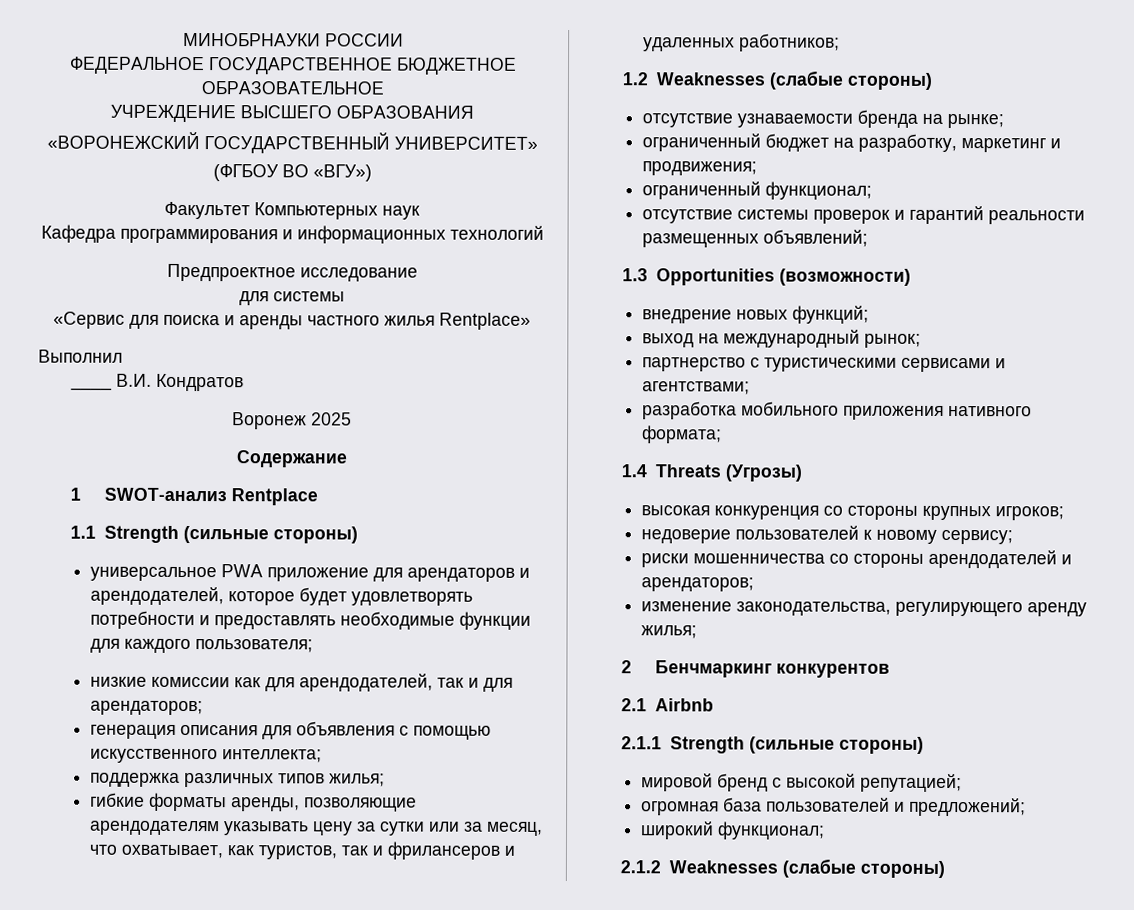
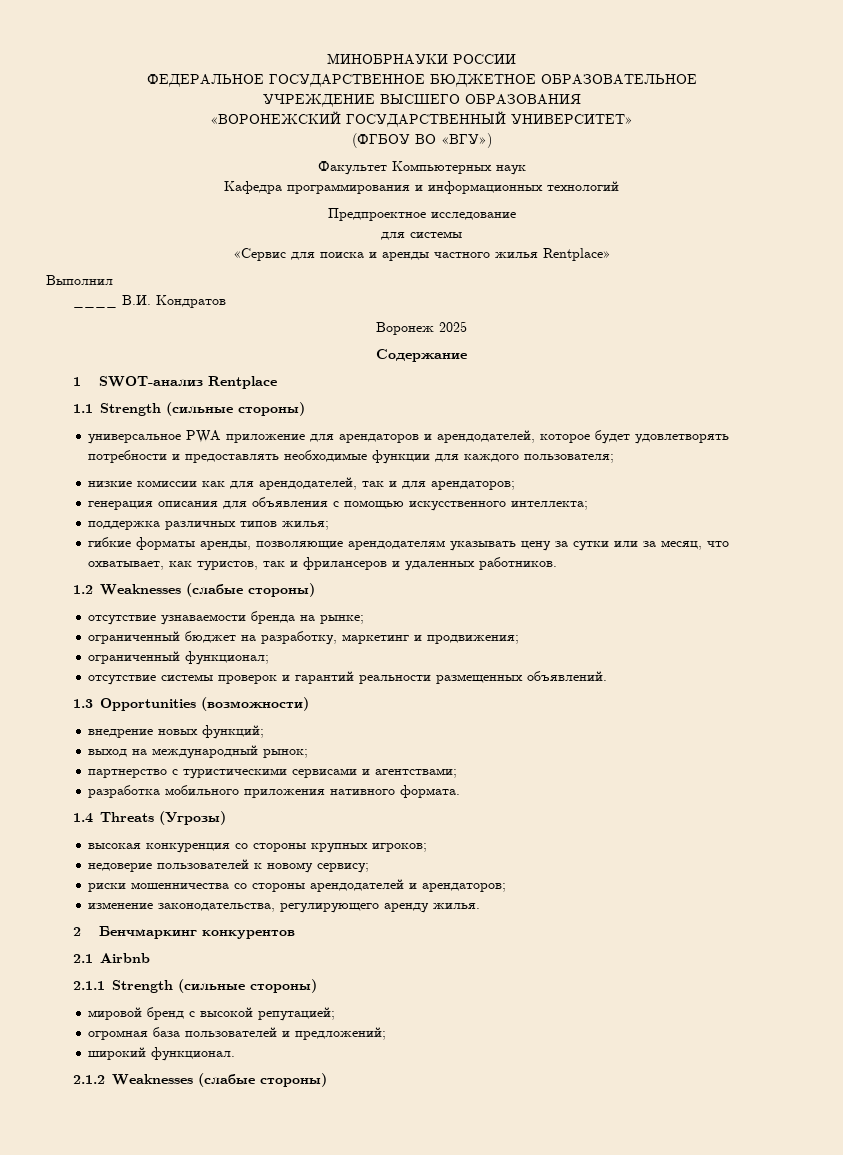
- гибкие форматы аренды, позволяющие арендодателям указывать цену за сутки или за месяц, что охватывает, как туристов, так и фрилансеров и удаленных работников;
+ гибкие форматы аренды, позволяющие арендодателям указывать цену за сутки или за месяц, что охватывает, как туристов, так и фрилансеров и удаленных работников.
- отсутствие системы проверок и гарантий реальности размещенных объявлений;
+ отсутствие системы проверок и гарантий реальности размещенных объявлений.
- разработка мобильного приложения нативного формата;
+ разработка мобильного приложения нативного формата.
- изменение законодательства, регулирующего аренду жилья;
+ изменение законодательства, регулирующего аренду жилья.
- широкий функционал;
+ широкий функционал.

